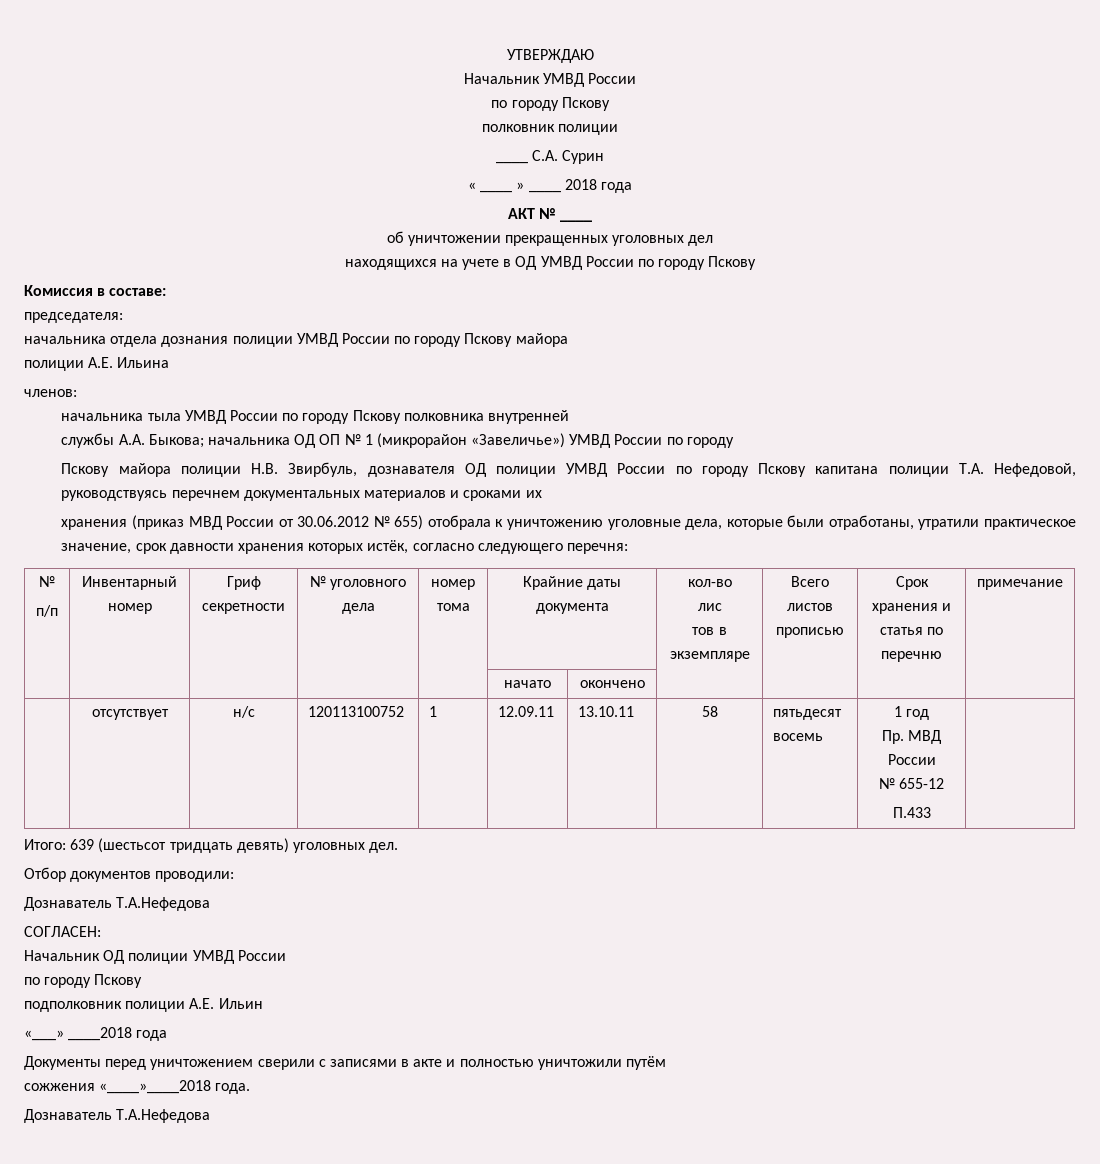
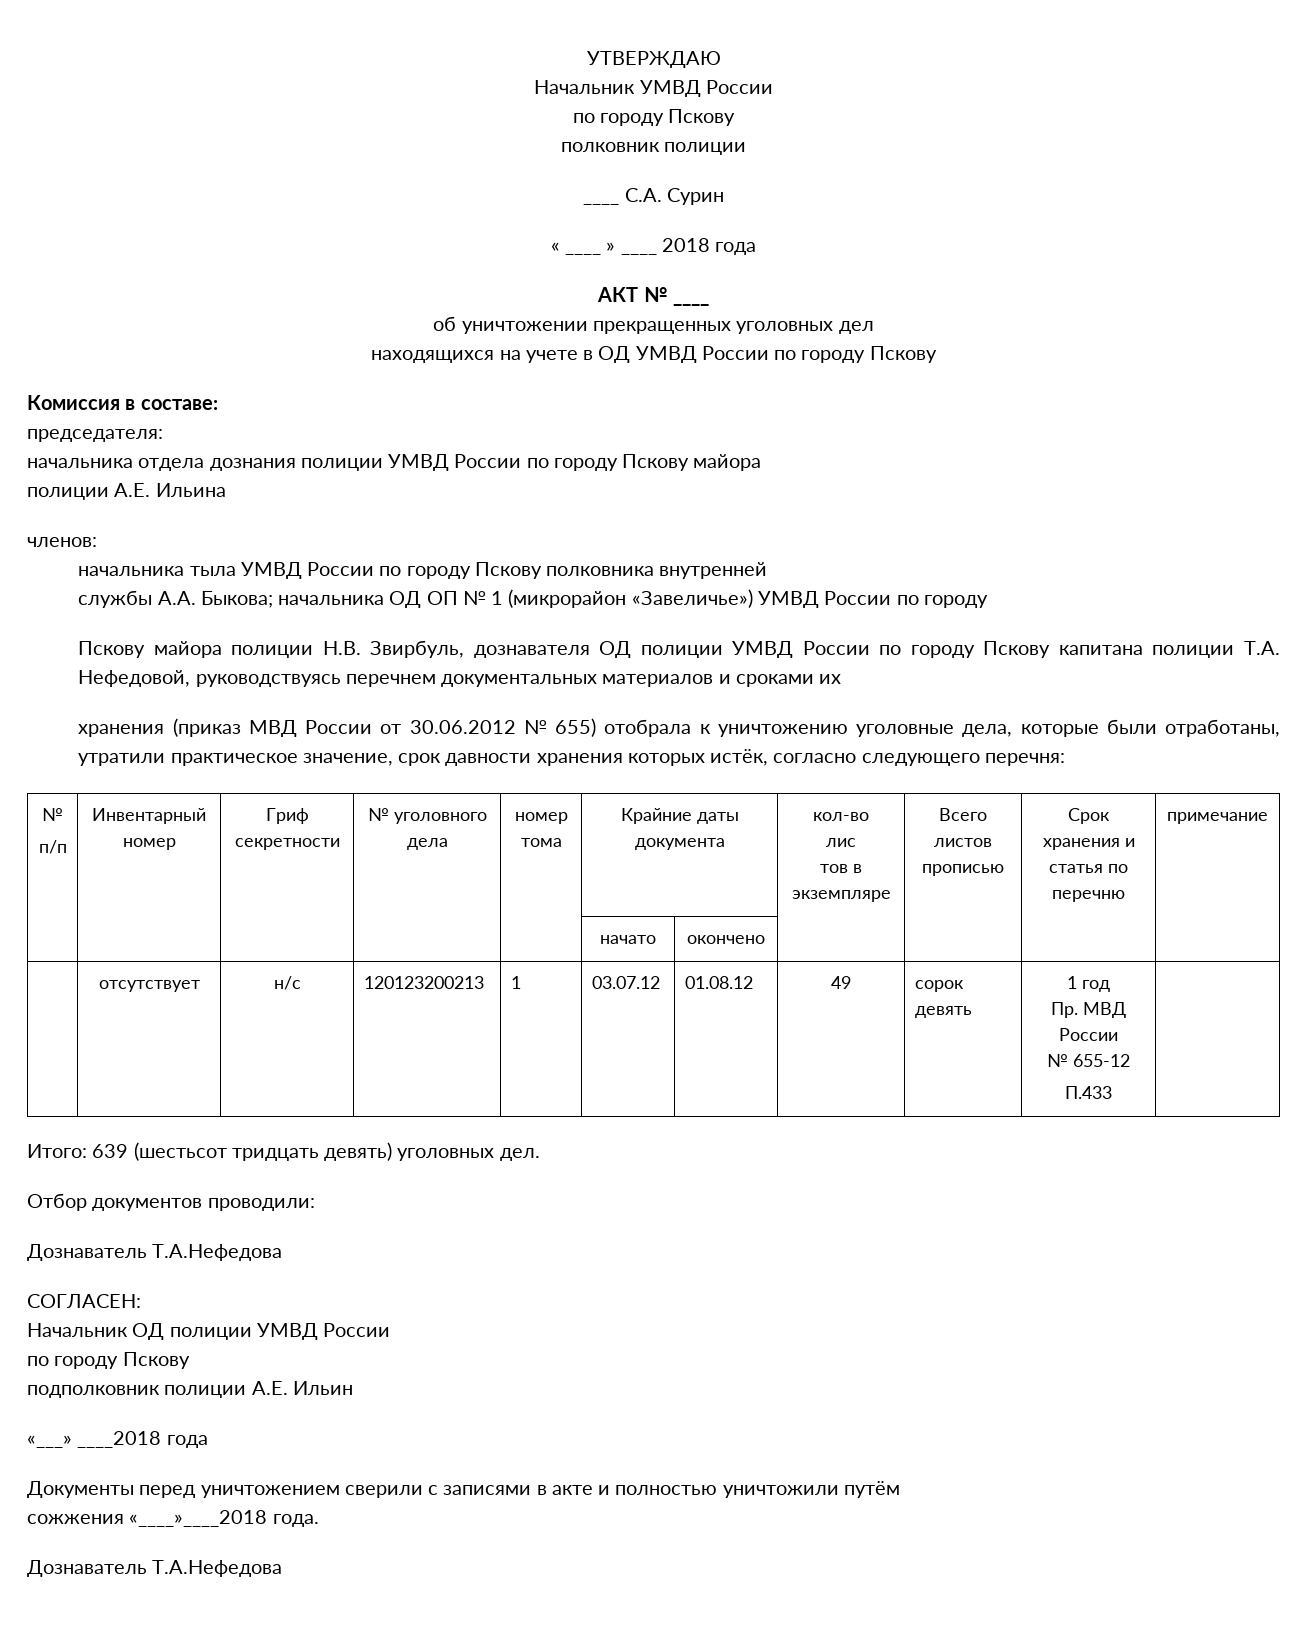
- | отсутствует | н/с | 120113100752 | 1 | 12.09.11 | 13.10.11 | 58 | пятьдесят восемь | 1 год
+ | отсутствует | н/с | 120123200213 | 1 | 03.07.12 | 01.08.12 | 49 | сорок девять | 1 год

